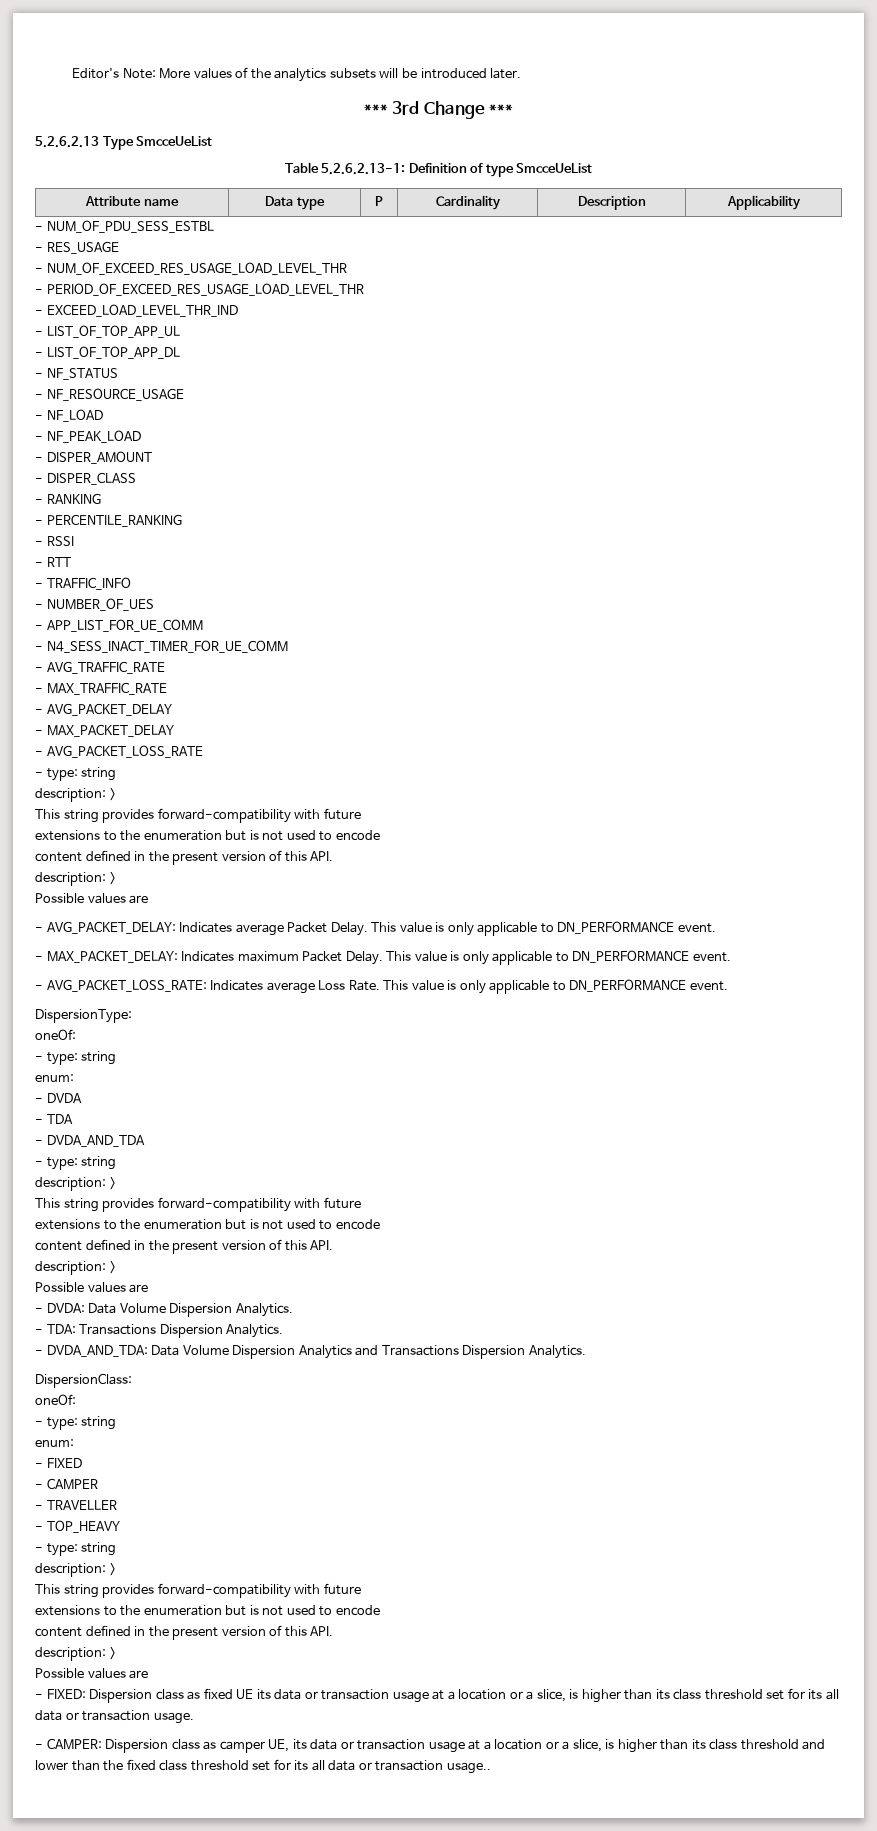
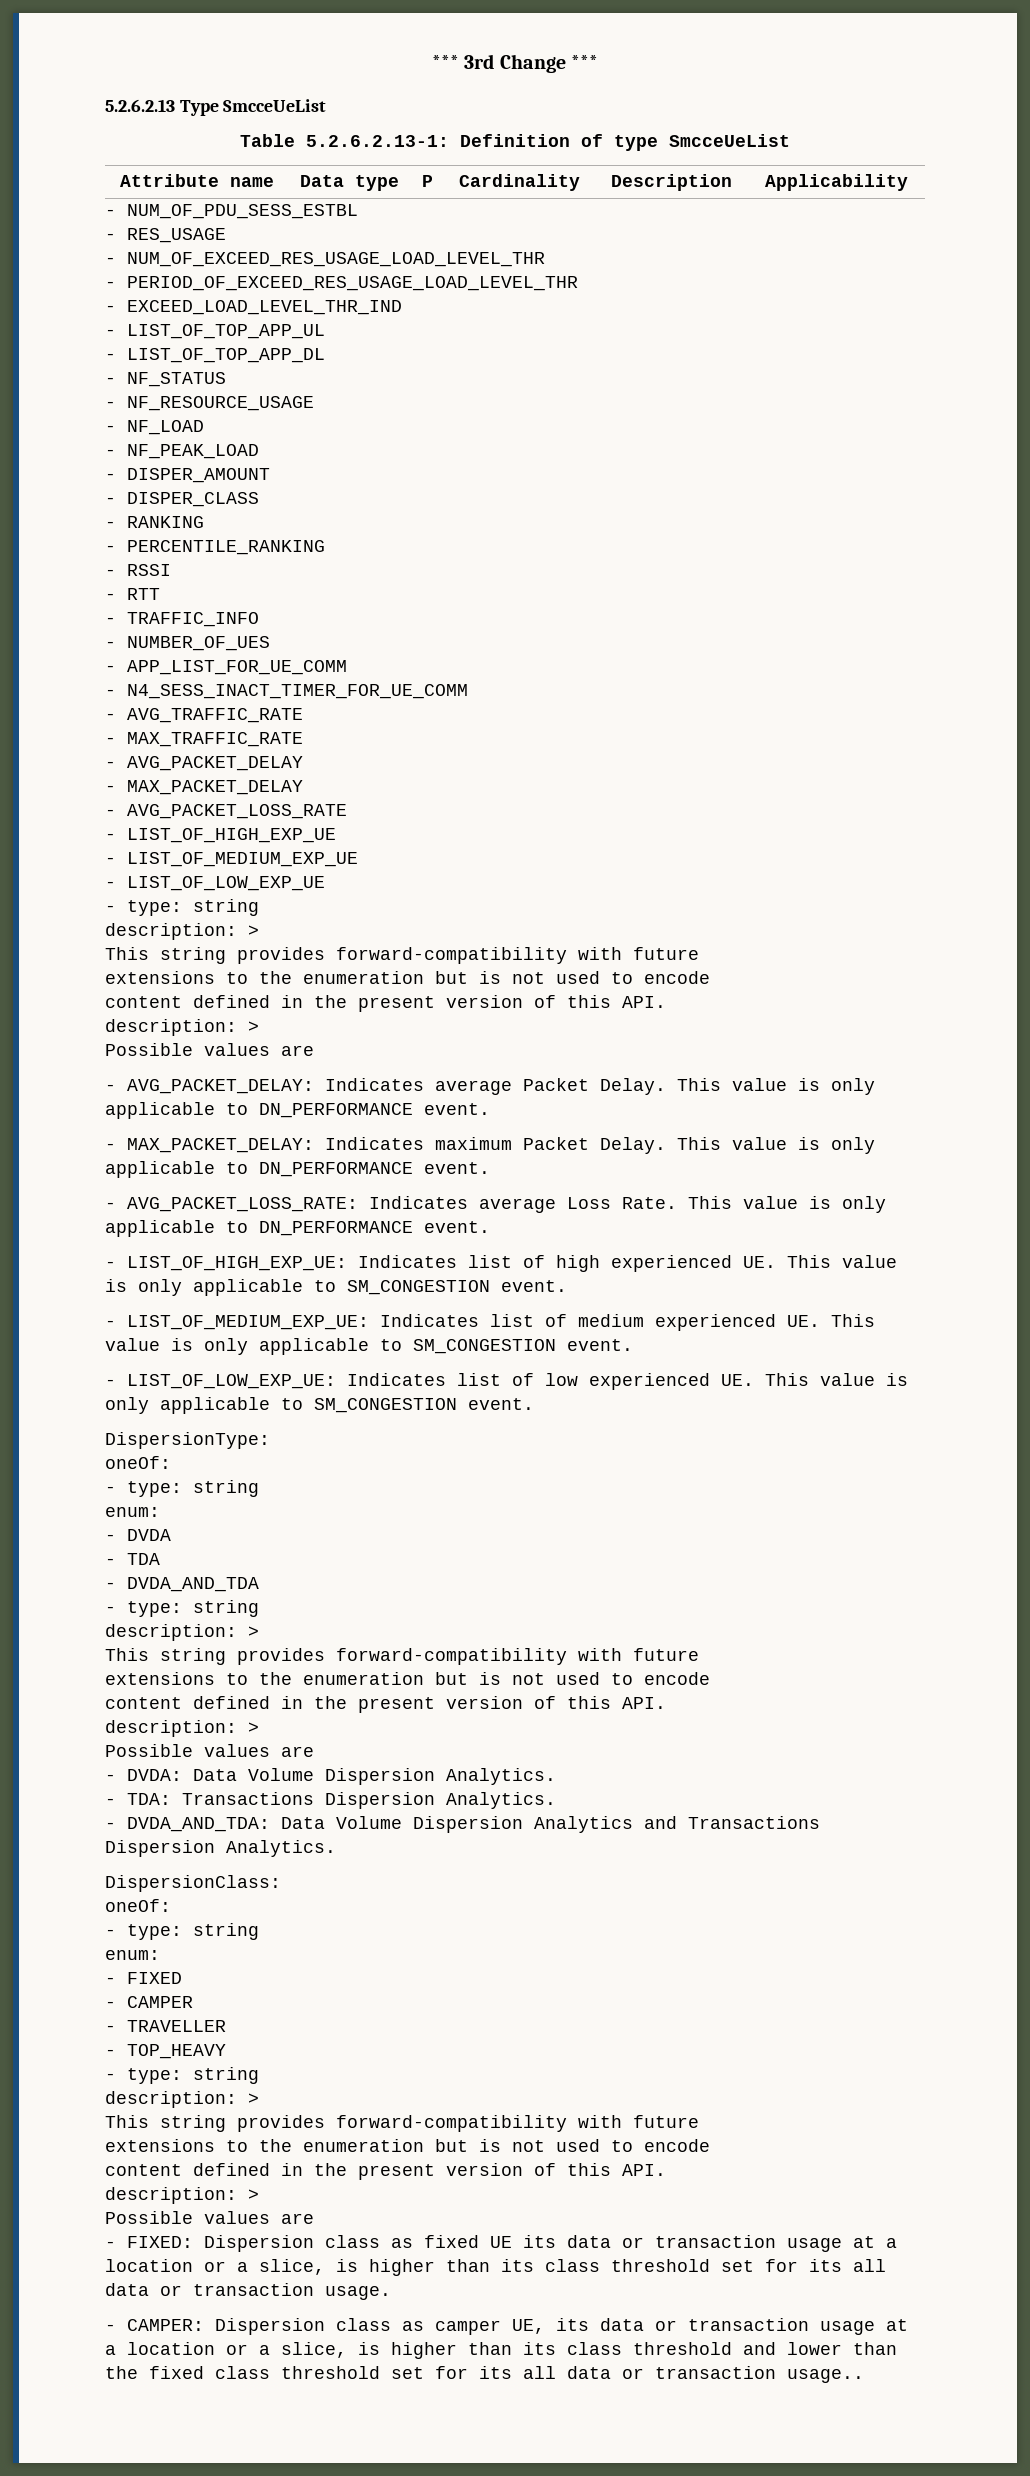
- Editor's Note: More values of the analytics subsets will be introduced later.
+ - LIST_OF_HIGH_EXP_UE
+ - LIST_OF_MEDIUM_EXP_UE
+ - LIST_OF_LOW_EXP_UE
+ - LIST_OF_HIGH_EXP_UE: Indicates list of high experienced UE. This value is only applicable to SM_CONGESTION event.
+ - LIST_OF_MEDIUM_EXP_UE: Indicates list of medium experienced UE. This value is only applicable to SM_CONGESTION event.
+ - LIST_OF_LOW_EXP_UE: Indicates list of low experienced UE. This value is only applicable to SM_CONGESTION event.

